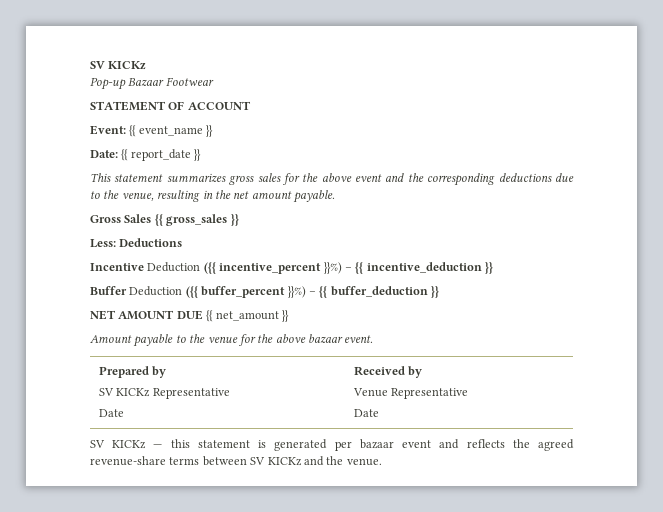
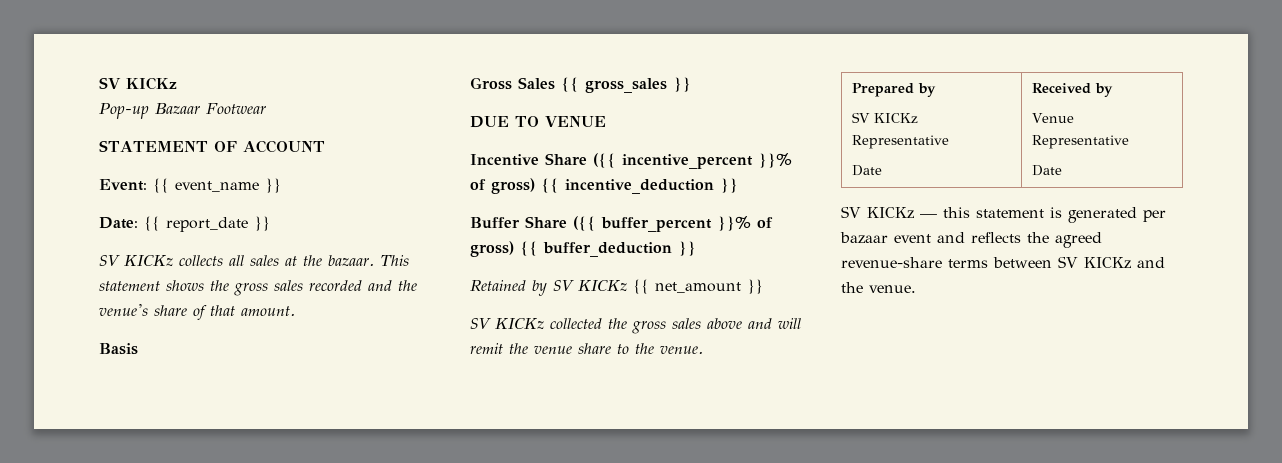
- This statement summarizes gross sales for the above event and the corresponding deductions due to the venue, resulting in the net amount payable.
+ SV KICKz collects all sales at the bazaar. This statement shows the gross sales recorded and the venue's share of that amount.
+ Basis
- Less: Deductions
+ DUE TO VENUE
- Incentive Deduction ({{ incentive_percent }}%) − {{ incentive_deduction }}
+ Incentive Share ({{ incentive_percent }}% of gross) {{ incentive_deduction }}
- Buffer Deduction ({{ buffer_percent }}%) − {{ buffer_deduction }}
+ Buffer Share ({{ buffer_percent }}% of gross) {{ buffer_deduction }}
- NET AMOUNT DUE {{ net_amount }}
+ Retained by SV KICKz {{ net_amount }}
- Amount payable to the venue for the above bazaar event.
+ SV KICKz collected the gross sales above and will remit the venue share to the venue.

